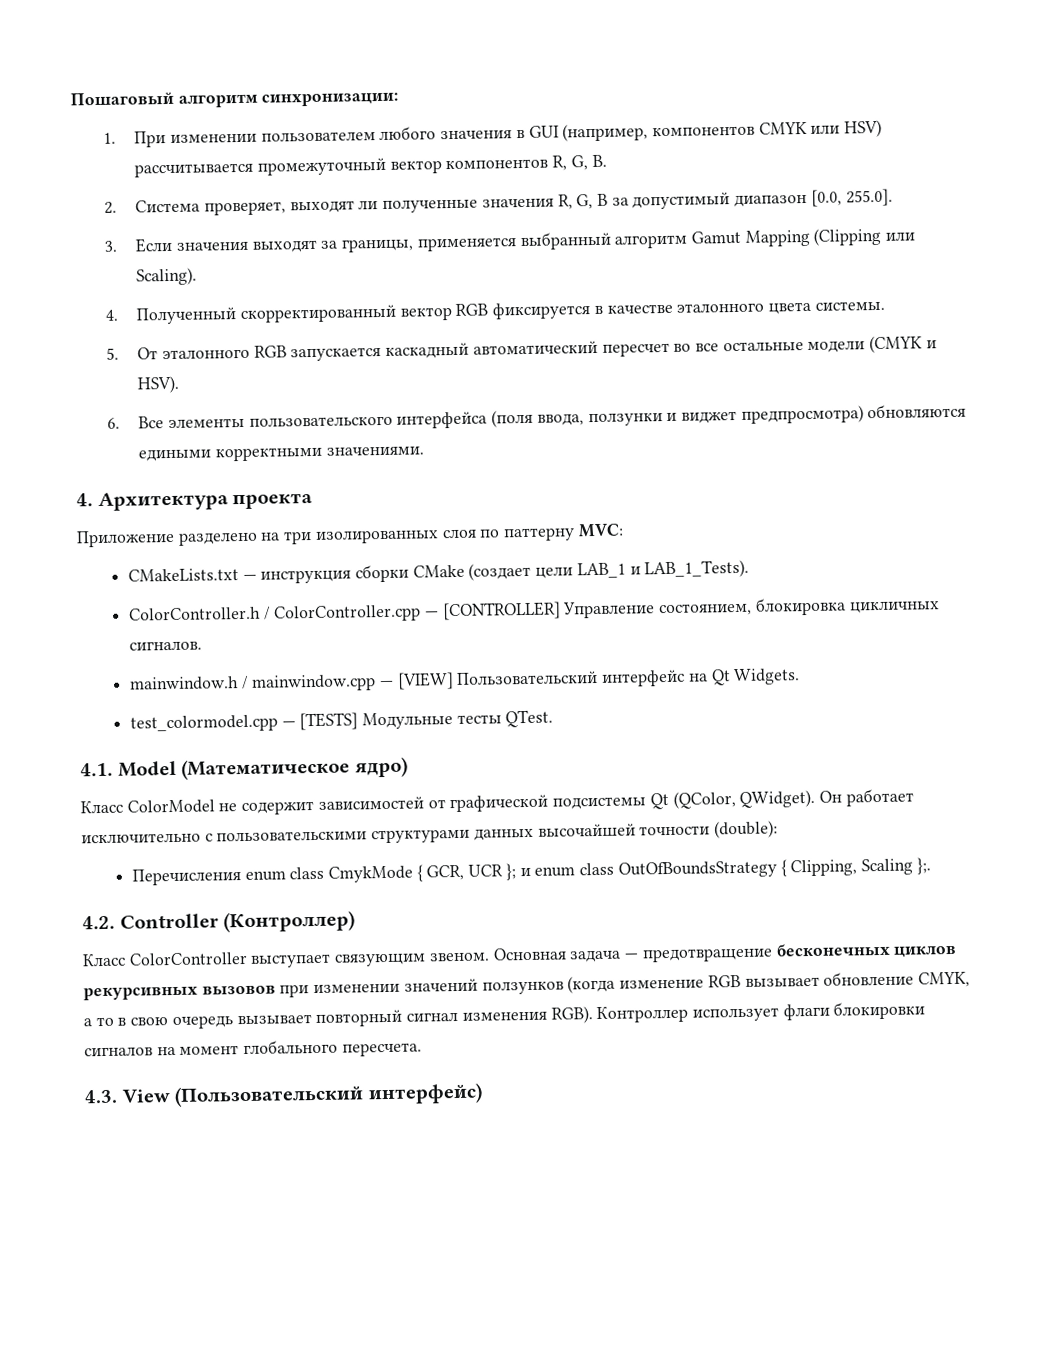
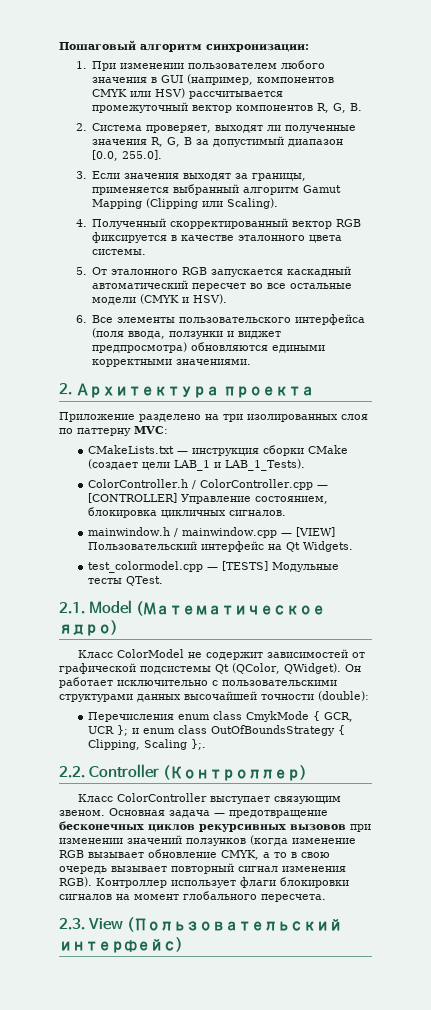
- 4. Архитектура проекта
+ 2. Архитектура проекта
- 4.1. Model (Математическое ядро)
+ 2.1. Model (Математическое ядро)
- 4.2. Controller (Контроллер)
+ 2.2. Controller (Контроллер)
- 4.3. View (Пользовательский интерфейс)
+ 2.3. View (Пользовательский интерфейс)

